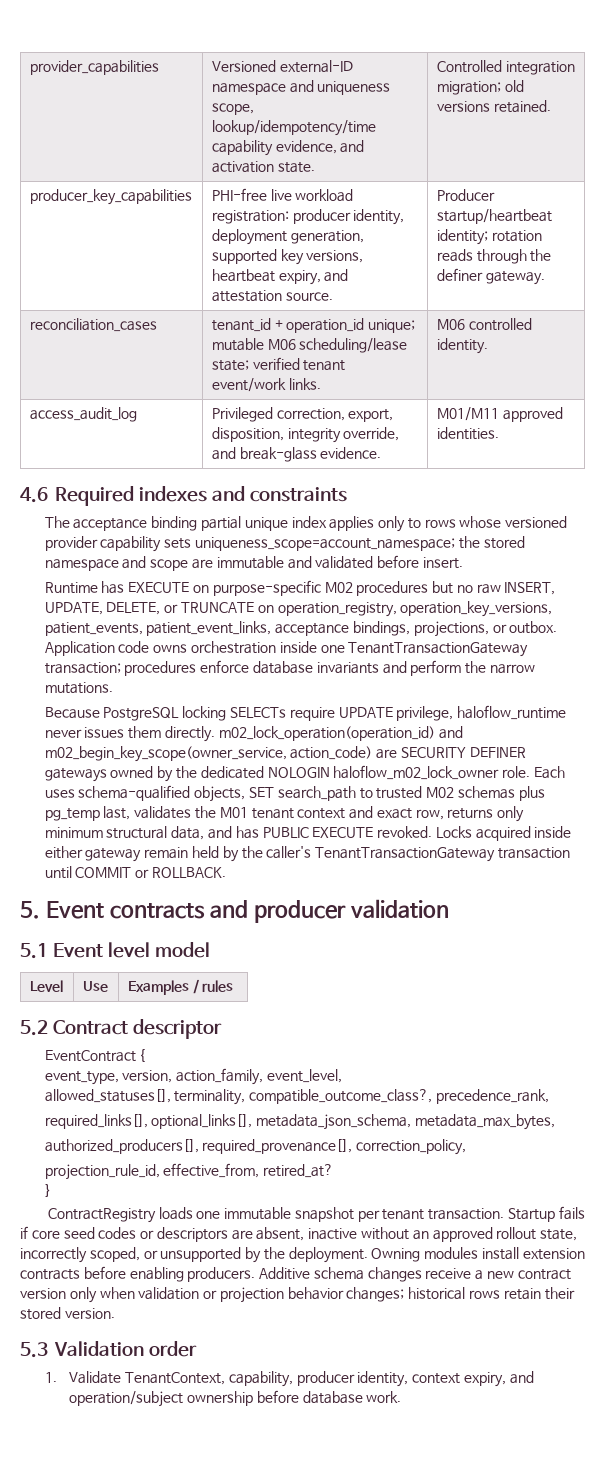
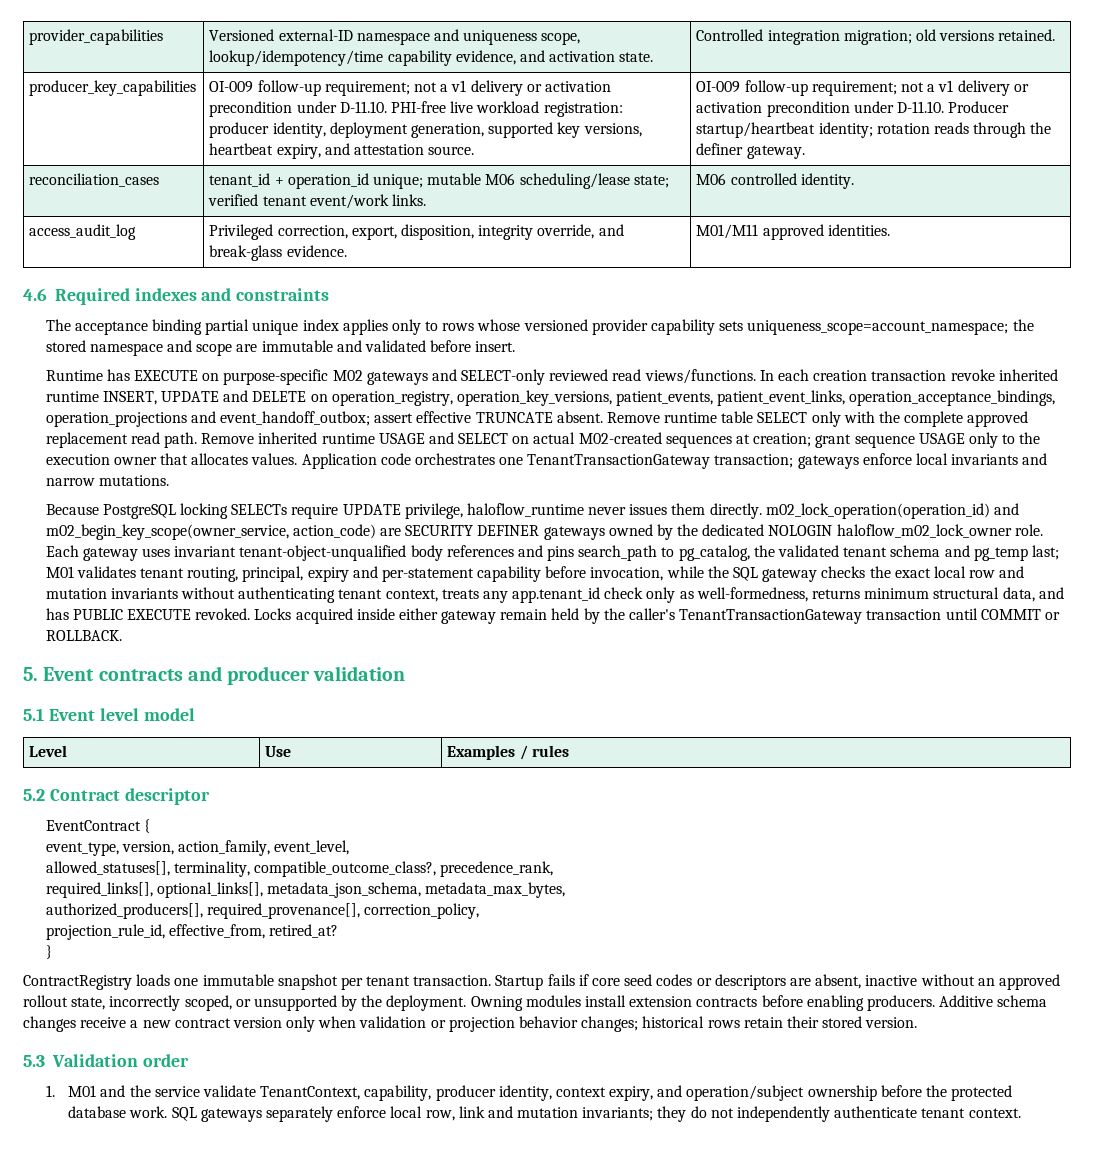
- PHI-free live workload registration: producer identity, deployment generation, supported key versions, heartbeat expiry, and attestation source.
+ OI-009 follow-up requirement; not a v1 delivery or activation precondition under D-11.10. PHI-free live workload registration: producer identity, deployment generation, supported key versions, heartbeat expiry, and attestation source.
- Producer startup/heartbeat identity; rotation reads through the definer gateway.
+ OI-009 follow-up requirement; not a v1 delivery or activation precondition under D-11.10. Producer startup/heartbeat identity; rotation reads through the definer gateway.
- Runtime has EXECUTE on purpose-specific M02 procedures but no raw INSERT, UPDATE, DELETE, or TRUNCATE on operation_registry, operation_key_versions, patient_events, patient_event_links, acceptance bindings, projections, or outbox. Application code owns orchestration inside one TenantTransactionGateway transaction; procedures enforce database invariants and perform the narrow mutations.
+ Runtime has EXECUTE on purpose-specific M02 gateways and SELECT-only reviewed read views/functions. In each creation transaction revoke inherited runtime INSERT, UPDATE and DELETE on operation_registry, operation_key_versions, patient_events, patient_event_links, operation_acceptance_bindings, operation_projections and event_handoff_outbox; assert effective TRUNCATE absent. Remove runtime table SELECT only with the complete approved replacement read path. Remove inherited runtime USAGE and SELECT on actual M02-created sequences at creation; grant sequence USAGE only to the execution owner that allocates values. Application code orchestrates one TenantTransactionGateway transaction; gateways enforce local invariants and narrow mutations.
- Each uses schema-qualified objects, SET search_path to trusted M02 schemas plus pg_temp last, validates the M01 tenant context and exact row, returns only minimum structural data, and has PUBLIC EXECUTE revoked.
+ Each gateway uses invariant tenant-object-unqualified body references and pins search_path to pg_catalog, the validated tenant schema and pg_temp last; M01 validates tenant routing, principal, expiry and per-statement capability before invocation, while the SQL gateway checks the exact local row and mutation invariants without authenticating tenant context, treats any app.tenant_id check only as well-formedness, returns minimum structural data, and has PUBLIC EXECUTE revoked.
- 1. Validate TenantContext, capability, producer identity, context expiry, and operation/subject ownership before database work.
+ 1. M01 and the service validate TenantContext, capability, producer identity, context expiry, and operation/subject ownership before the protected database work. SQL gateways separately enforce local row, link and mutation invariants; they do not independently authenticate tenant context.

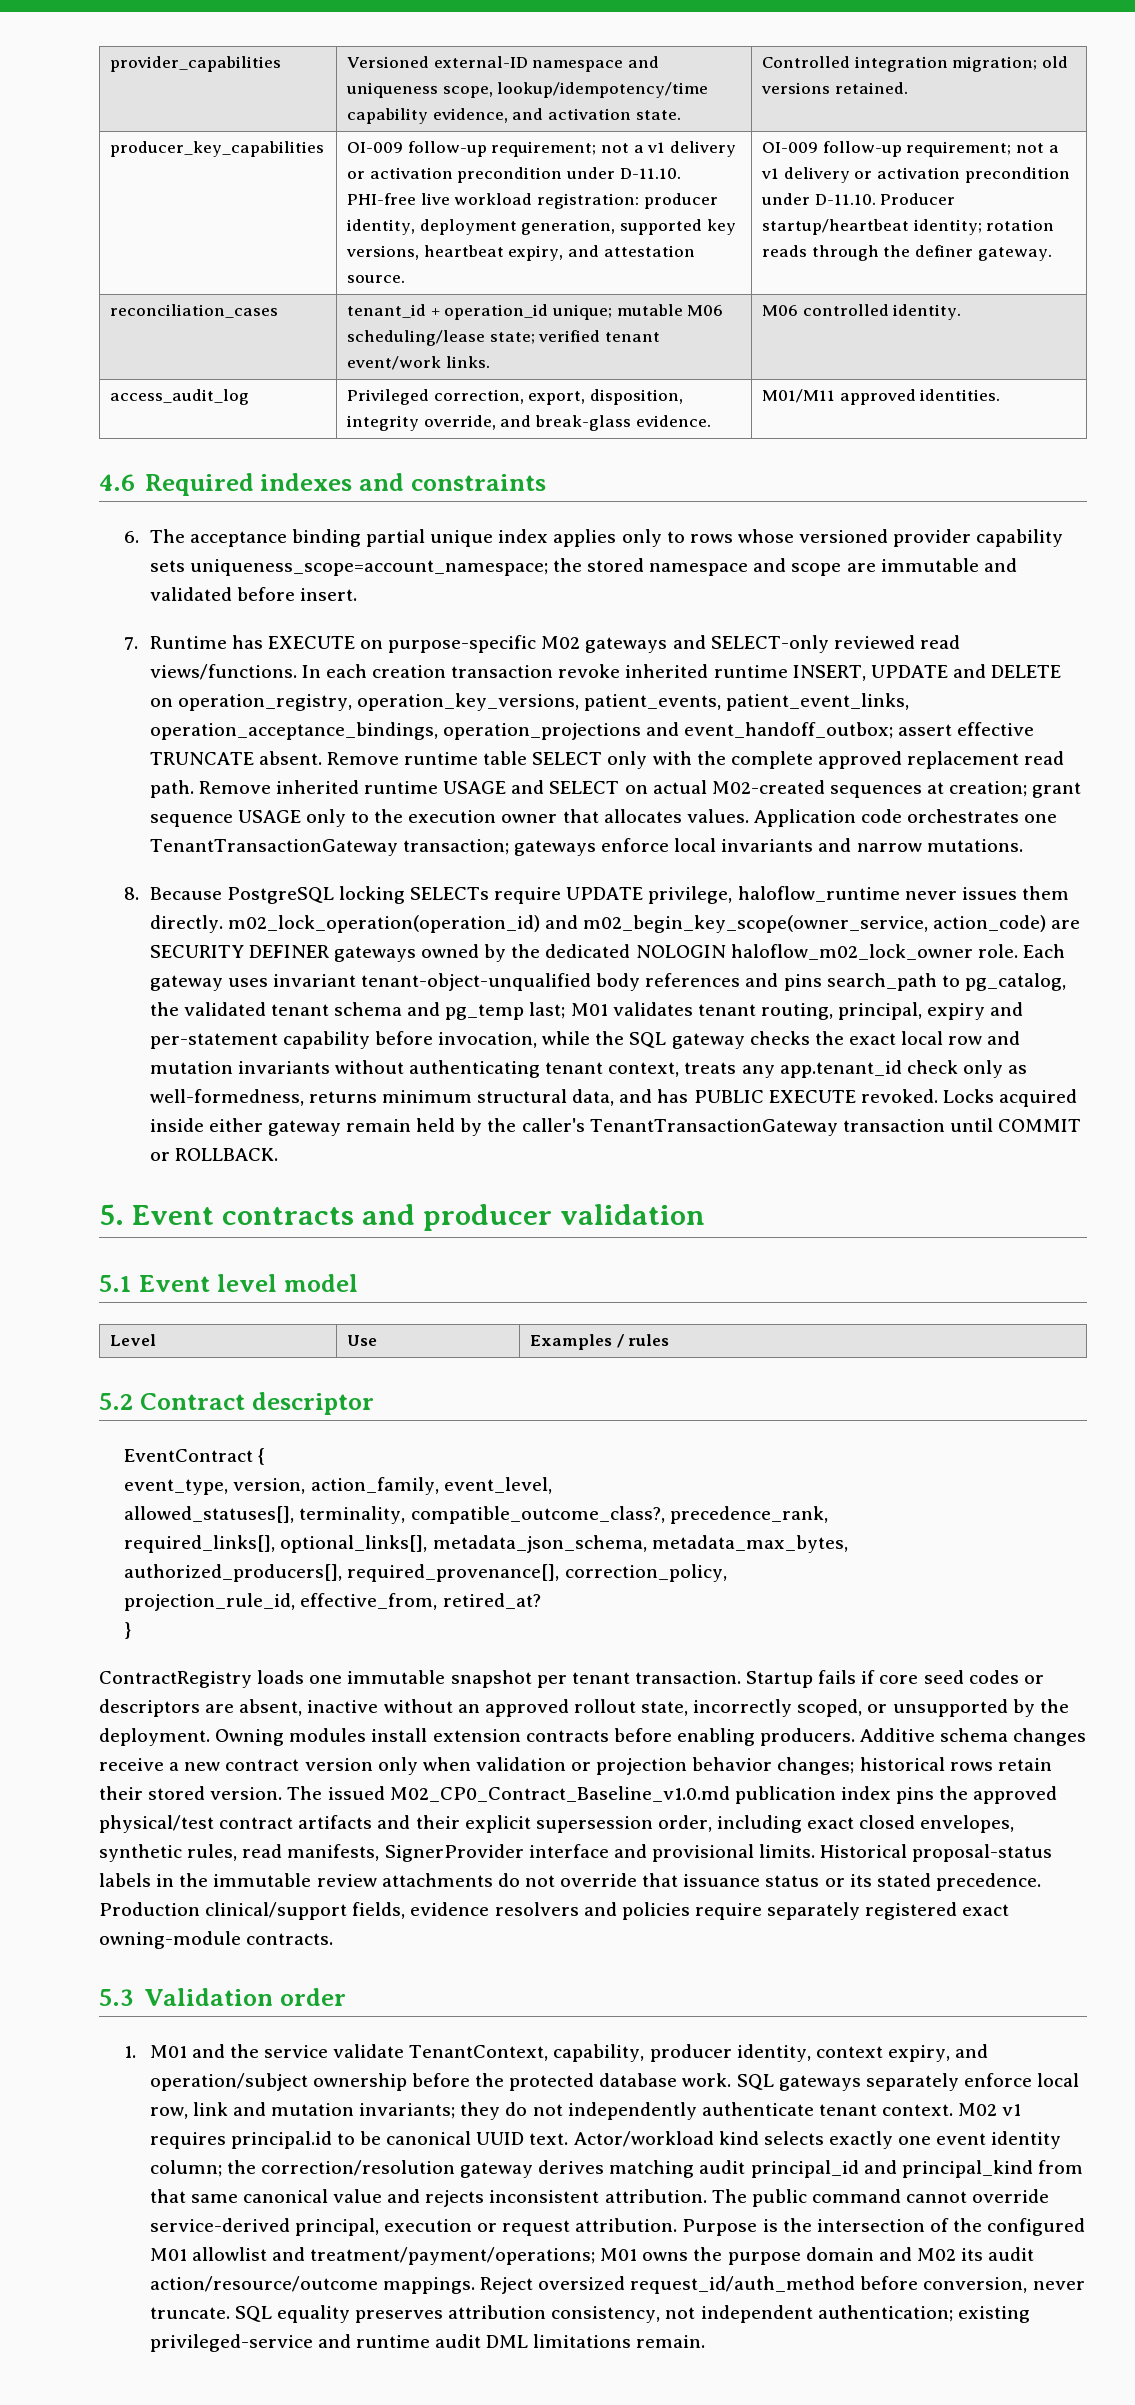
- The acceptance binding partial unique index applies only to rows whose versioned provider capability sets uniqueness_scope=account_namespace; the stored namespace and scope are immutable and validated before insert.
+ 6. The acceptance binding partial unique index applies only to rows whose versioned provider capability sets uniqueness_scope=account_namespace; the stored namespace and scope are immutable and validated before insert.
- Runtime has EXECUTE on purpose-specific M02 gateways and SELECT-only reviewed read views/functions.
+ 7. Runtime has EXECUTE on purpose-specific M02 gateways and SELECT-only reviewed read views/functions.
- Because PostgreSQL locking SELECTs require UPDATE privilege, haloflow_runtime never issues them directly. m02_lock_operation(operation_id) and m02_begin_key_scope(owner_service, action_code) are SECURITY DEFINER gateways owned by the dedicated NOLOGIN haloflow_m02_lock_owner role.
+ 8. Because PostgreSQL locking SELECTs require UPDATE privilege, haloflow_runtime never issues them directly. m02_lock_operation(operation_id) and m02_begin_key_scope(owner_service, action_code) are SECURITY DEFINER gateways owned by the dedicated NOLOGIN haloflow_m02_lock_owner role.
+ The issued M02_CP0_Contract_Baseline_v1.0.md publication index pins the approved physical/test contract artifacts and their explicit supersession order, including exact closed envelopes, synthetic rules, read manifests, SignerProvider interface and provisional limits. Historical proposal-status labels in the immutable review attachments do not override that issuance status or its stated precedence. Production clinical/support fields, evidence resolvers and policies require separately registered exact owning-module contracts.
+ M02 v1 requires principal.id to be canonical UUID text. Actor/workload kind selects exactly one event identity column; the correction/resolution gateway derives matching audit principal_id and principal_kind from that same canonical value and rejects inconsistent attribution. The public command cannot override service-derived principal, execution or request attribution. Purpose is the intersection of the configured M01 allowlist and treatment/payment/operations; M01 owns the purpose domain and M02 its audit action/resource/outcome mappings. Reject oversized request_id/auth_method before conversion, never truncate. SQL equality preserves attribution consistency, not independent authentication; existing privileged-service and runtime audit DML limitations remain.

